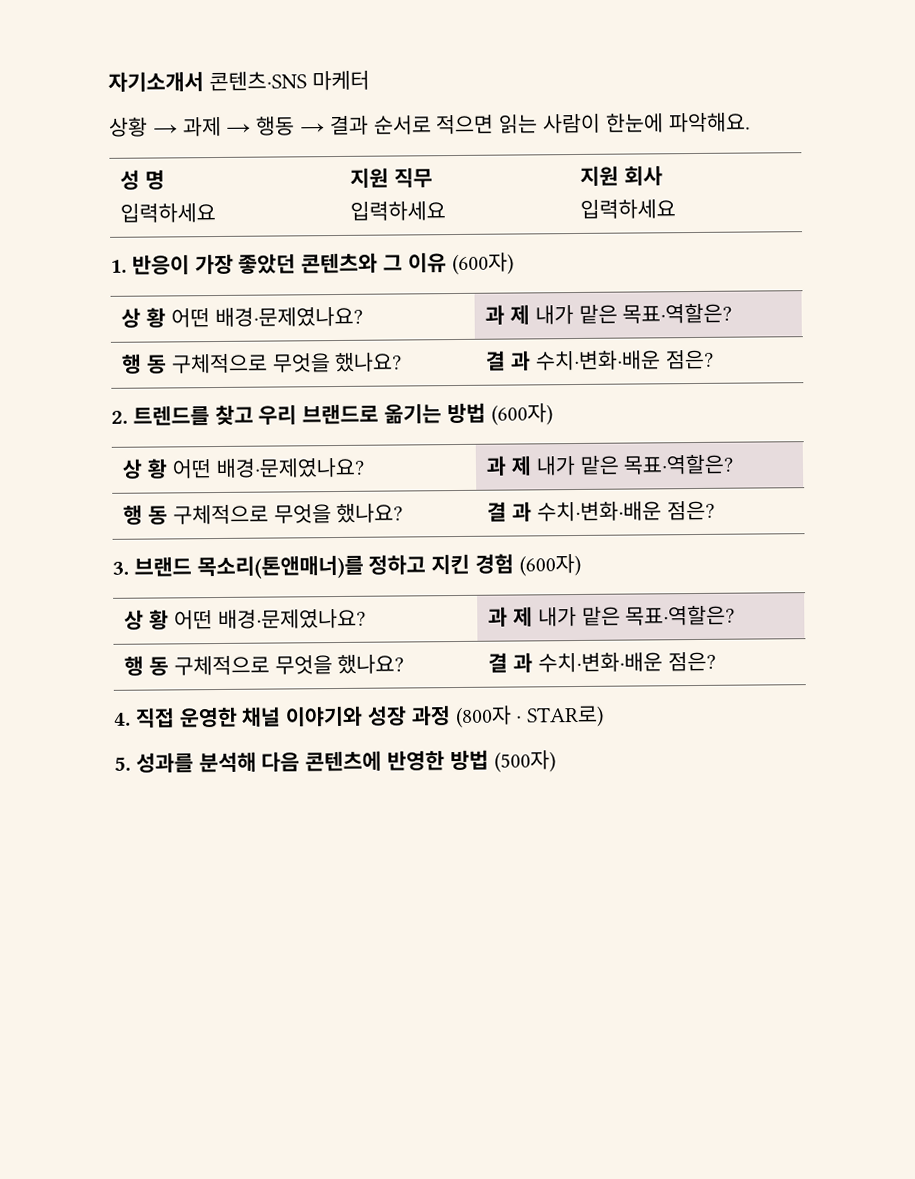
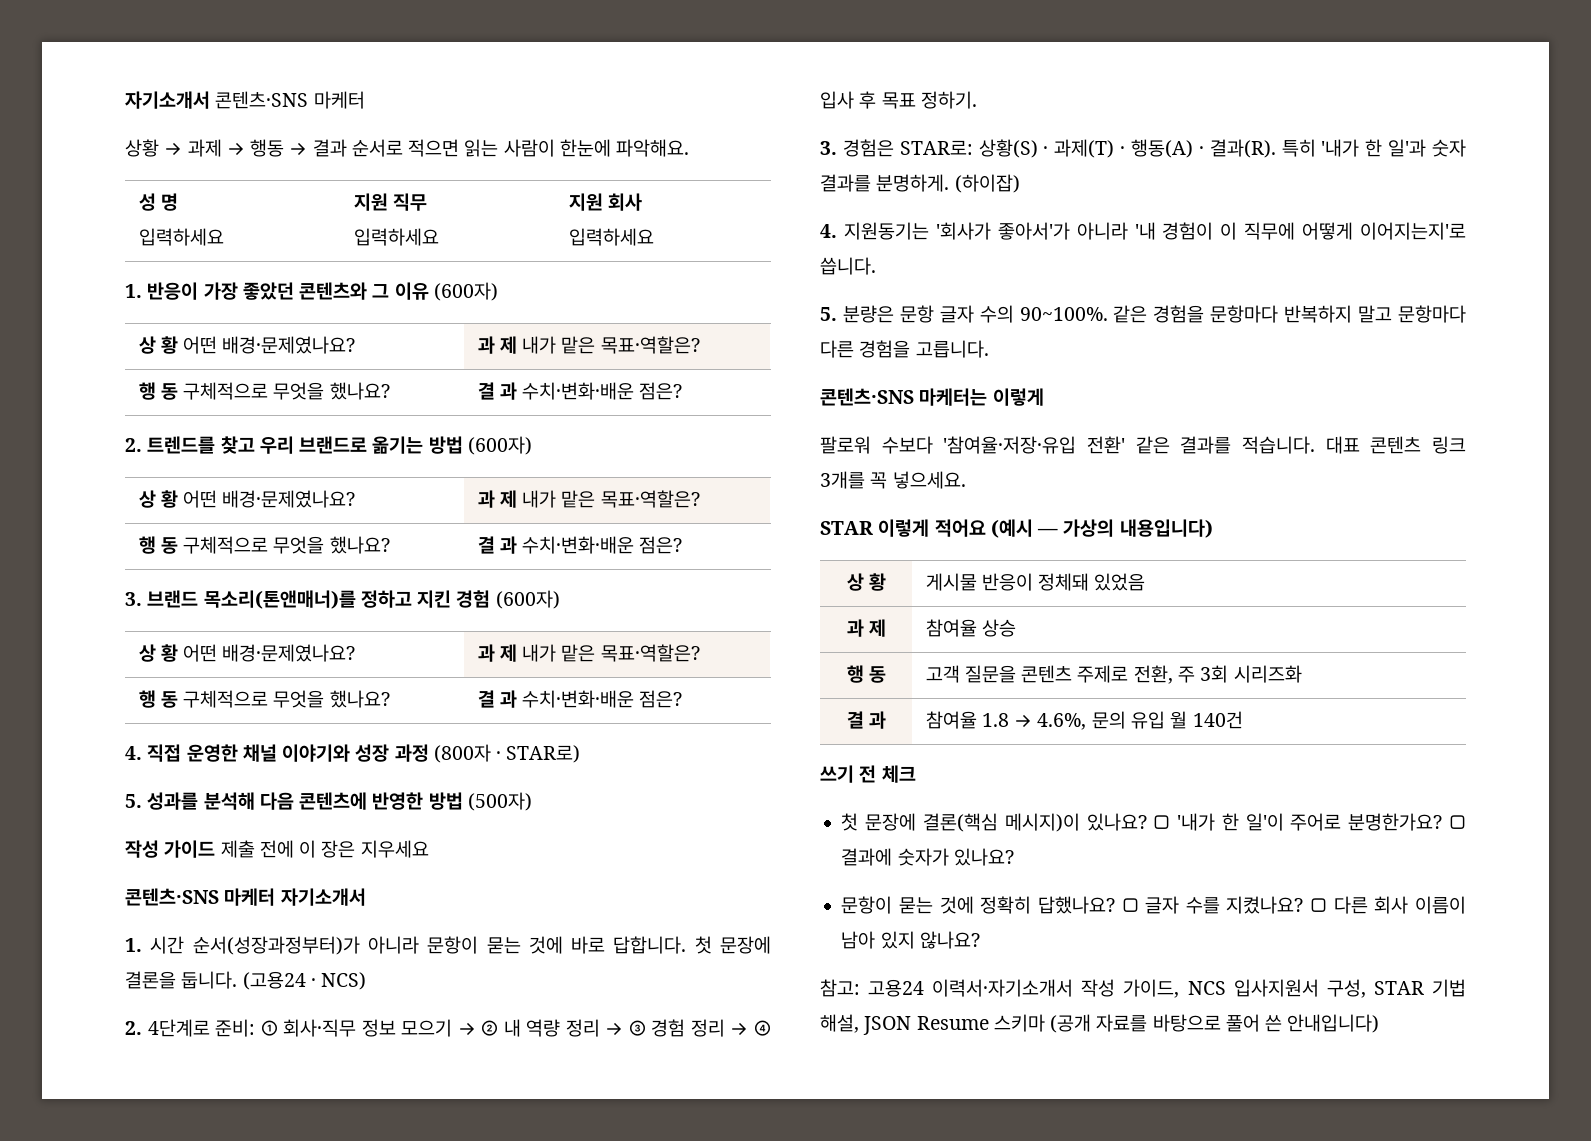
+ 작성 가이드 제출 전에 이 장은 지우세요
+ 콘텐츠·SNS 마케터 자기소개서
+ 1. 시간 순서(성장과정부터)가 아니라 문항이 묻는 것에 바로 답합니다. 첫 문장에 결론을 둡니다. (고용24 · NCS)
+ 2. 4단계로 준비: ① 회사·직무 정보 모으기 → ② 내 역량 정리 → ③ 경험 정리 → ④ 입사 후 목표 정하기.
+ 3. 경험은 STAR로: 상황(S) · 과제(T) · 행동(A) · 결과(R). 특히 '내가 한 일'과 숫자 결과를 분명하게. (하이잡)
+ 4. 지원동기는 '회사가 좋아서'가 아니라 '내 경험이 이 직무에 어떻게 이어지는지'로 씁니다.
+ 5. 분량은 문항 글자 수의 90~100%. 같은 경험을 문항마다 반복하지 말고 문항마다 다른 경험을 고릅니다.
+ 콘텐츠·SNS 마케터는 이렇게
+ 팔로워 수보다 '참여율·저장·유입 전환' 같은 결과를 적습니다. 대표 콘텐츠 링크 3개를 꼭 넣으세요.
+ STAR 이렇게 적어요 (예시 — 가상의 내용입니다)
+ 상 황 | 게시물 반응이 정체돼 있었음
+ 과 제 | 참여율 상승
+ 행 동 | 고객 질문을 콘텐츠 주제로 전환, 주 3회 시리즈화
+ 결 과 | 참여율 1.8 → 4.6%, 문의 유입 월 140건
+ 쓰기 전 체크
+ 첫 문장에 결론(핵심 메시지)이 있나요? □ '내가 한 일'이 주어로 분명한가요? □ 결과에 숫자가 있나요?
+ 문항이 묻는 것에 정확히 답했나요? □ 글자 수를 지켰나요? □ 다른 회사 이름이 남아 있지 않나요?
+ 참고: 고용24 이력서·자기소개서 작성 가이드, NCS 입사지원서 구성, STAR 기법 해설, JSON Resume 스키마 (공개 자료를 바탕으로 풀어 쓴 안내입니다)

